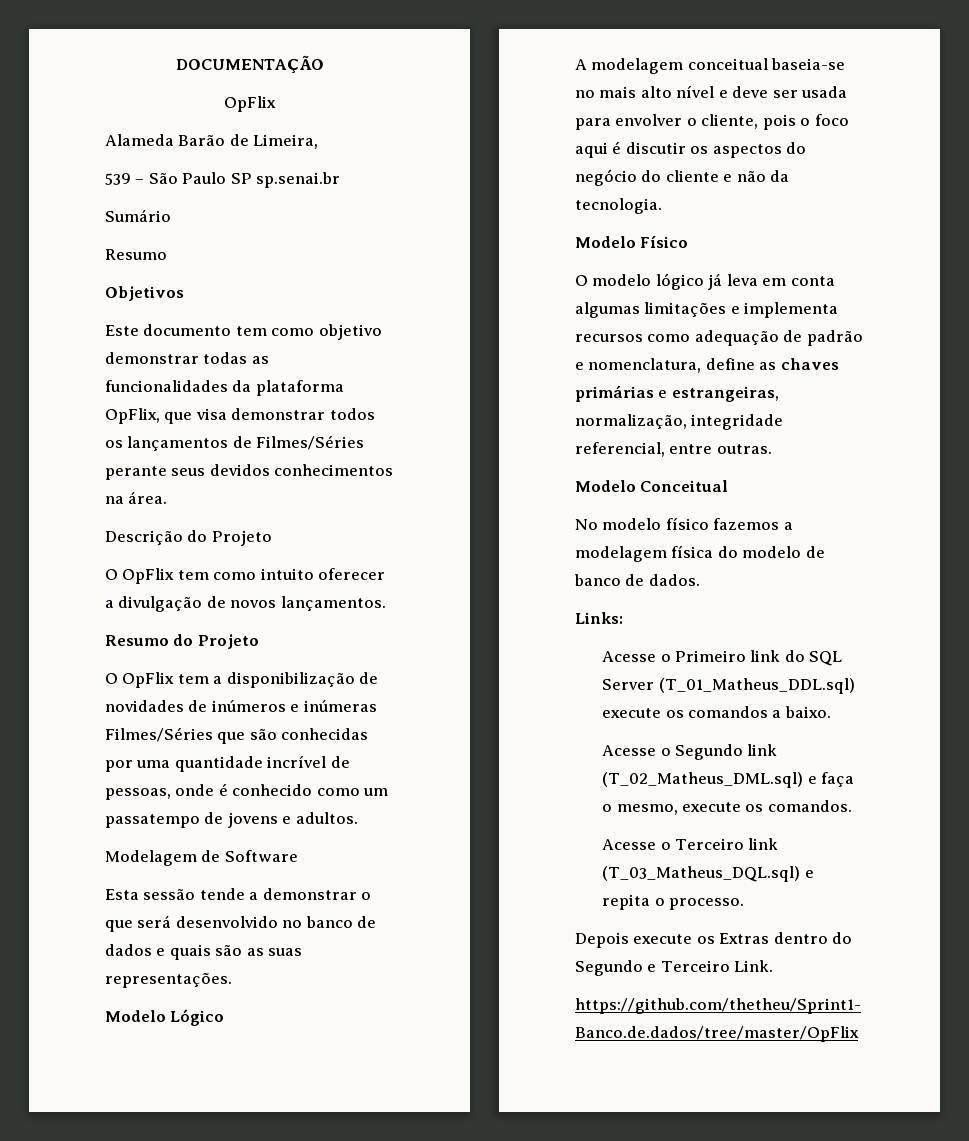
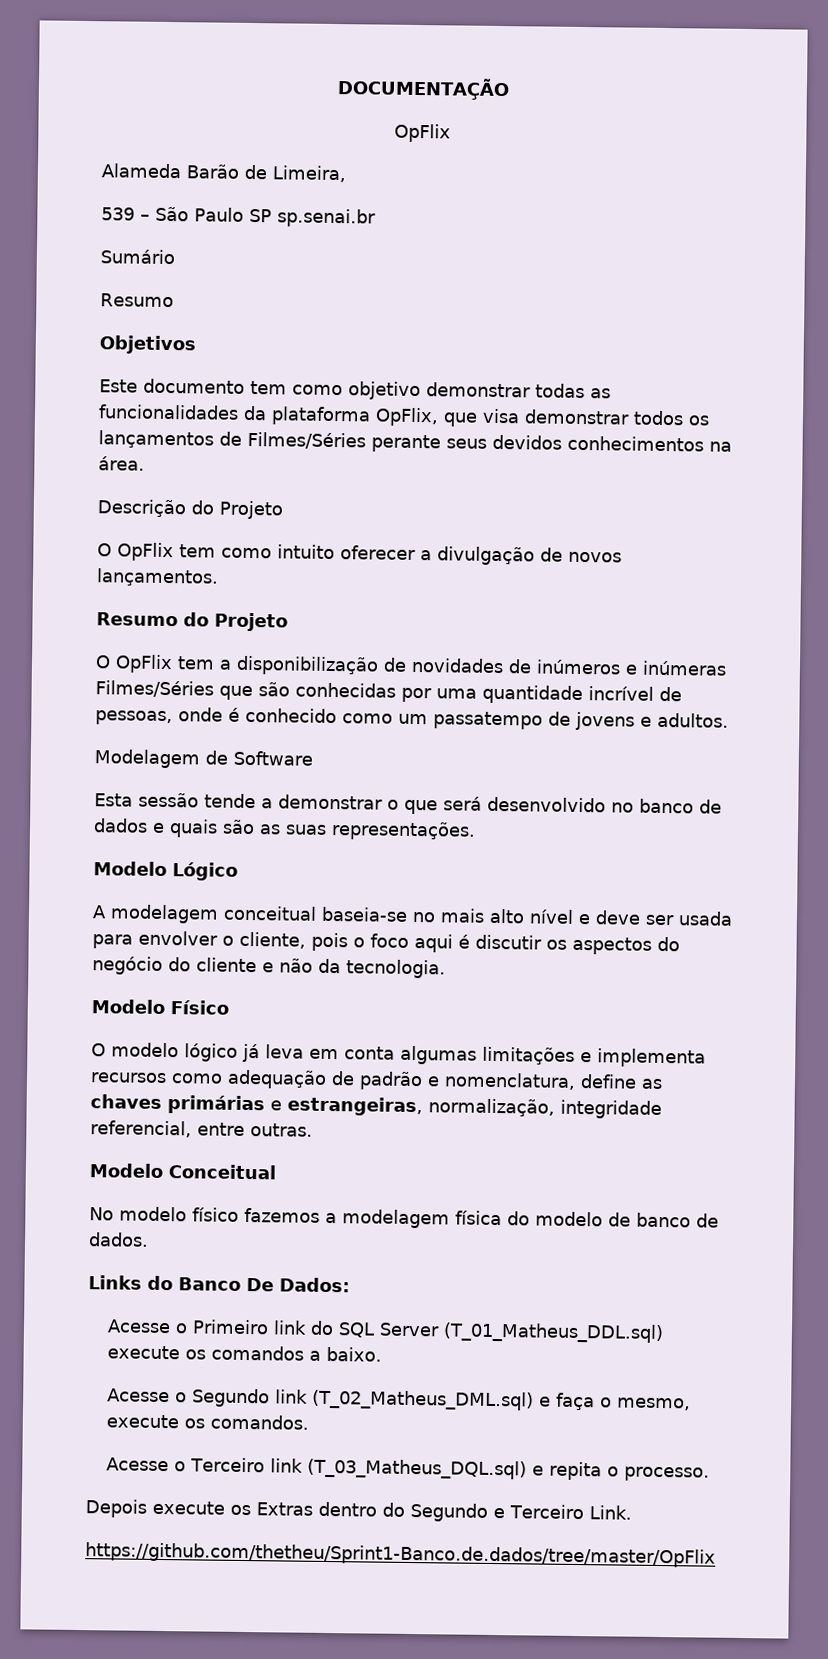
- Links:
+ Links do Banco De Dados:

